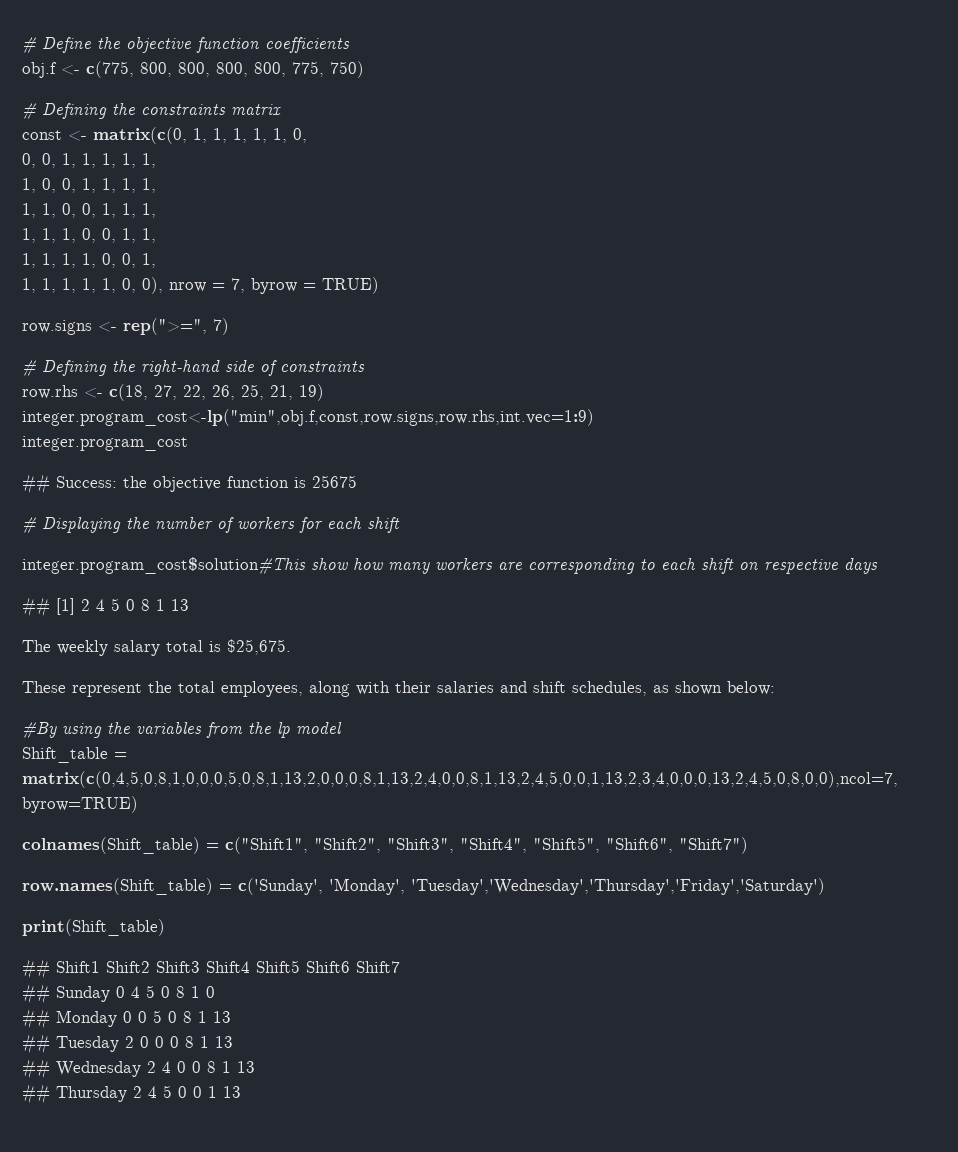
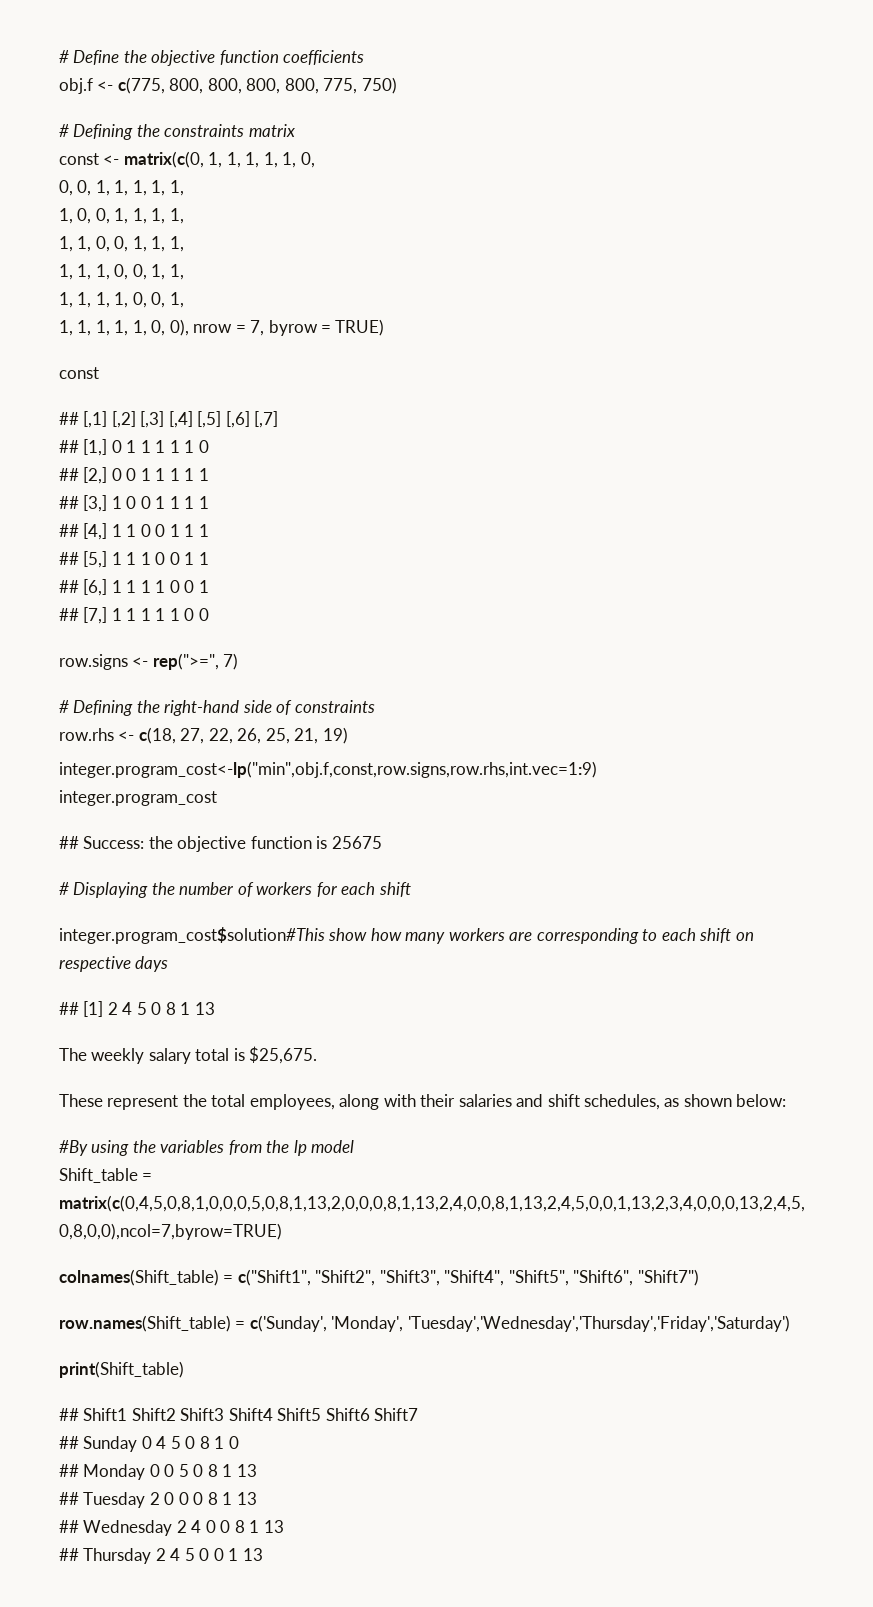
  1, 1, 1, 1, 1, 0, 0), nrow = 7, byrow = TRUE)
+ const
+ ## [,1] [,2] [,3] [,4] [,5] [,6] [,7]
+ ## [1,] 0 1 1 1 1 1 0
+ ## [2,] 0 0 1 1 1 1 1
+ ## [3,] 1 0 0 1 1 1 1
+ ## [4,] 1 1 0 0 1 1 1
+ ## [5,] 1 1 1 0 0 1 1
+ ## [6,] 1 1 1 1 0 0 1
+ ## [7,] 1 1 1 1 1 0 0

